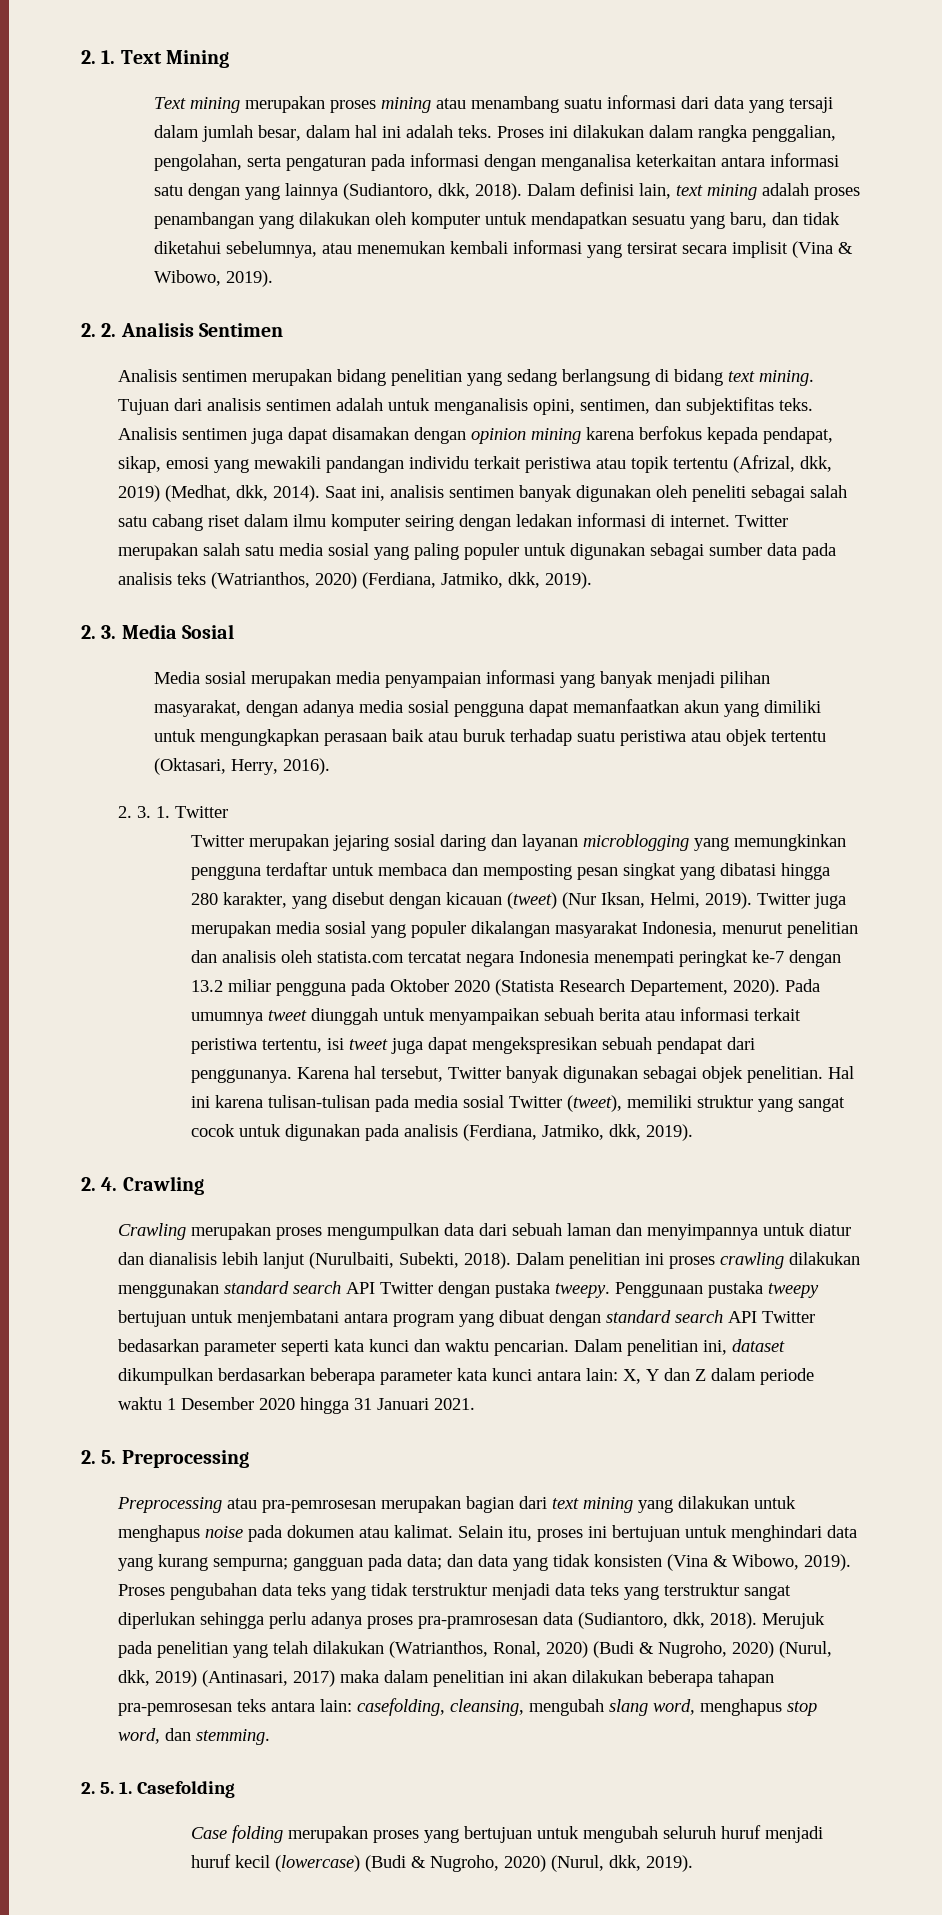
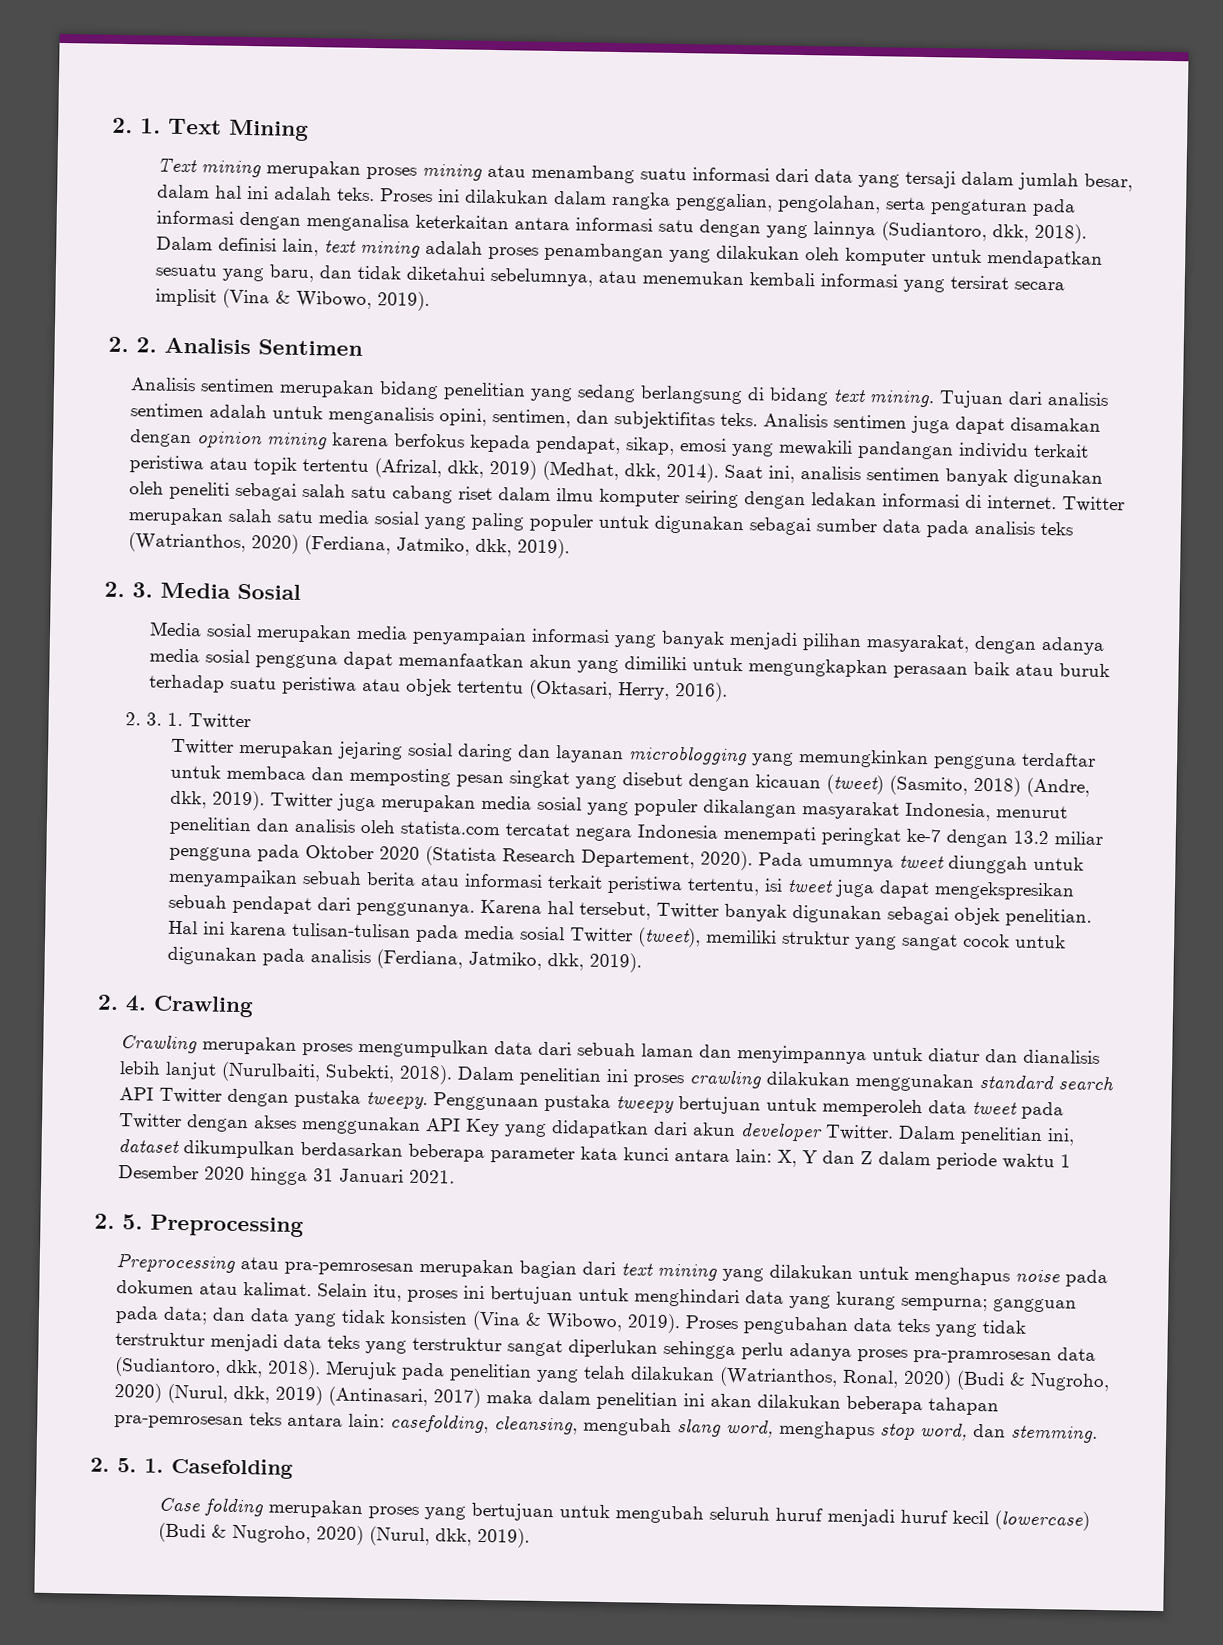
- Twitter merupakan jejaring sosial daring dan layanan microblogging yang memungkinkan pengguna terdaftar untuk membaca dan memposting pesan singkat yang dibatasi hingga 280 karakter, yang disebut dengan kicauan (tweet) (Nur Iksan, Helmi, 2019).
+ Twitter merupakan jejaring sosial daring dan layanan microblogging yang memungkinkan pengguna terdaftar untuk membaca dan memposting pesan singkat yang disebut dengan kicauan (tweet) (Sasmito, 2018) (Andre, dkk, 2019).
- Penggunaan pustaka tweepy bertujuan untuk menjembatani antara program yang dibuat dengan standard search API Twitter bedasarkan parameter seperti kata kunci dan waktu pencarian.
+ Penggunaan pustaka tweepy bertujuan untuk memperoleh data tweet pada Twitter dengan akses menggunakan API Key yang didapatkan dari akun developer Twitter.

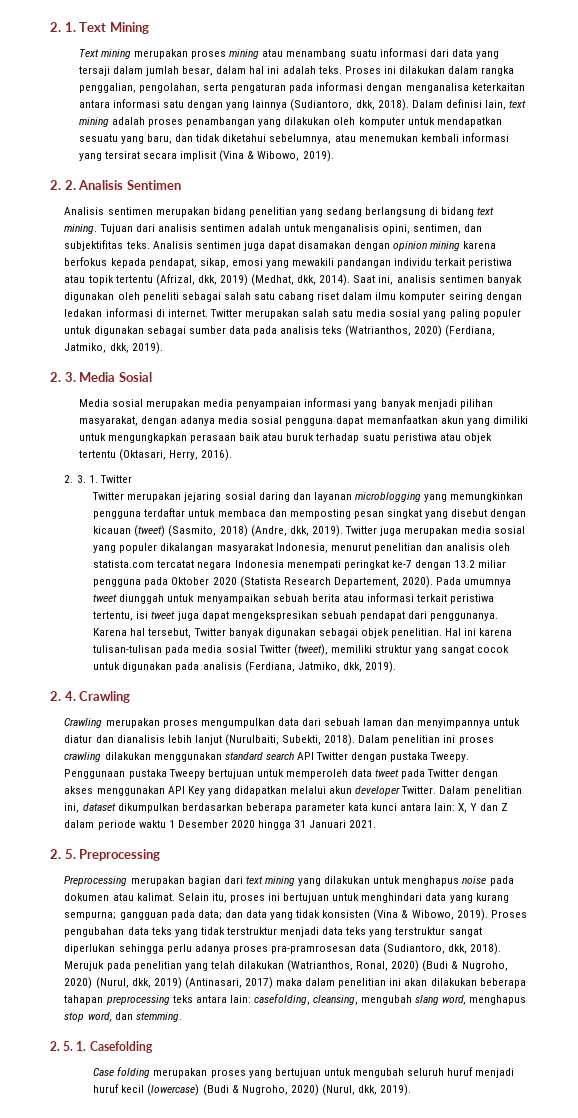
- Dalam penelitian ini proses crawling dilakukan menggunakan standard search API Twitter dengan pustaka tweepy.
+ Dalam penelitian ini proses crawling dilakukan menggunakan standard search API Twitter dengan pustaka Tweepy.
- Penggunaan pustaka tweepy bertujuan untuk memperoleh data tweet pada Twitter dengan akses menggunakan API Key yang didapatkan dari akun developer Twitter.
+ Penggunaan pustaka Tweepy bertujuan untuk memperoleh data tweet pada Twitter dengan akses menggunakan API Key yang didapatkan melalui akun developer Twitter.
- Preprocessing atau pra-pemrosesan merupakan bagian dari text mining yang dilakukan untuk menghapus noise pada dokumen atau kalimat.
+ Preprocessing merupakan bagian dari text mining yang dilakukan untuk menghapus noise pada dokumen atau kalimat.
- Merujuk pada penelitian yang telah dilakukan (Watrianthos, Ronal, 2020) (Budi & Nugroho, 2020) (Nurul, dkk, 2019) (Antinasari, 2017) maka dalam penelitian ini akan dilakukan beberapa tahapan pra-pemrosesan teks antara lain: casefolding, cleansing, mengubah slang word, menghapus stop word, dan stemming.
+ Merujuk pada penelitian yang telah dilakukan (Watrianthos, Ronal, 2020) (Budi & Nugroho, 2020) (Nurul, dkk, 2019) (Antinasari, 2017) maka dalam penelitian ini akan dilakukan beberapa tahapan preprocessing teks antara lain: casefolding, cleansing, mengubah slang word, menghapus stop word, dan stemming.

